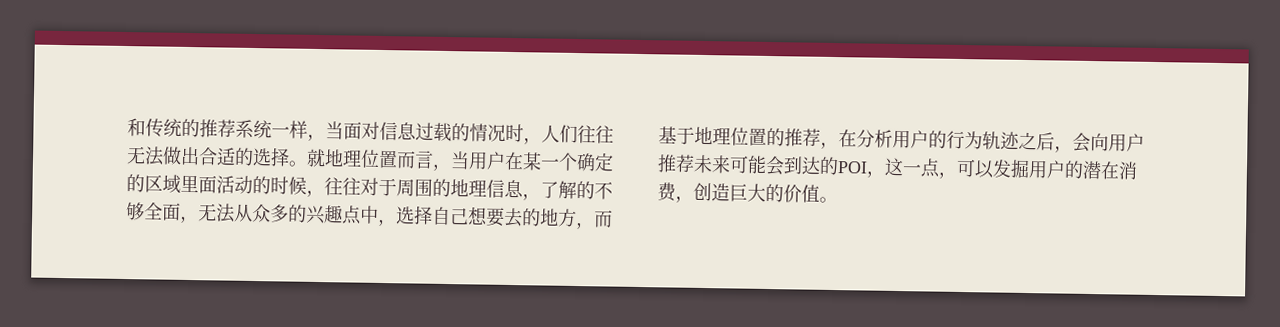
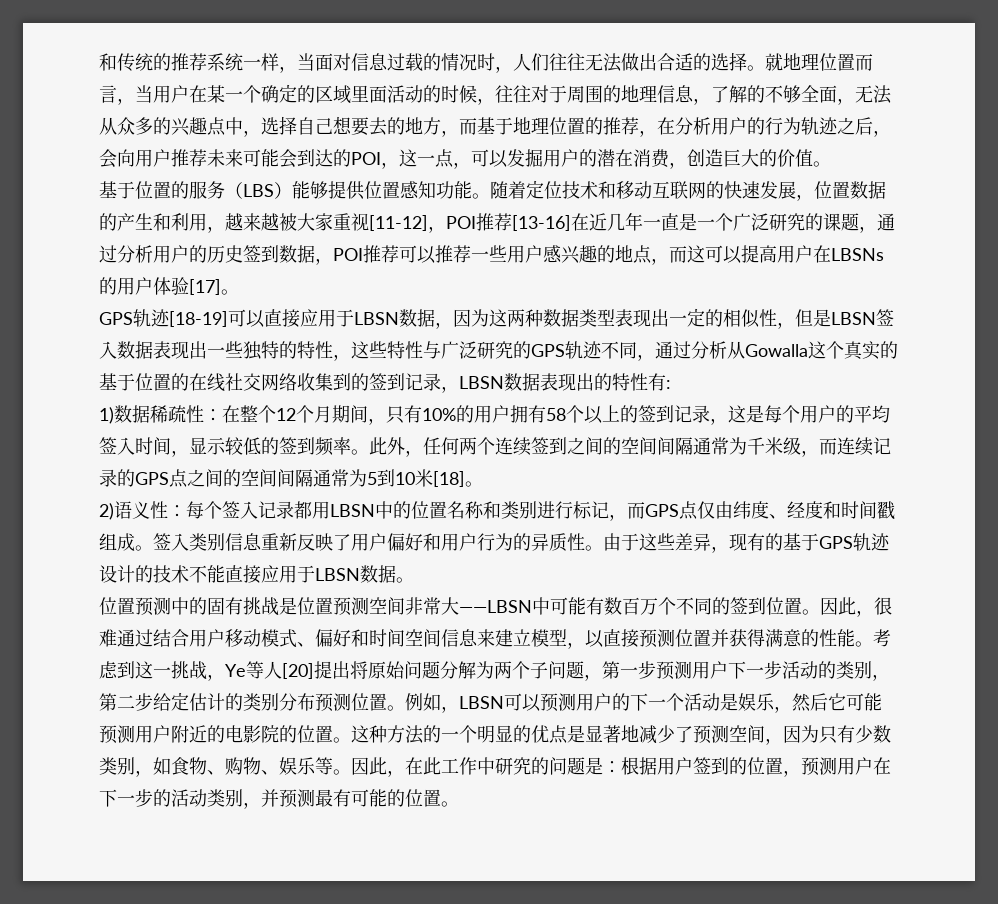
+ 基于位置的服务（LBS）能够提供位置感知功能。随着定位技术和移动互联网的快速发展，位置数据的产生和利用，越来越被大家重视[11-12]，POI推荐[13-16]在近几年一直是一个广泛研究的课题，通过分析用户的历史签到数据，POI推荐可以推荐一些用户感兴趣的地点，而这可以提高用户在LBSNs的用户体验[17]。
+ GPS轨迹[18-19]可以直接应用于LBSN数据，因为这两种数据类型表现出一定的相似性，但是LBSN签入数据表现出一些独特的特性，这些特性与广泛研究的GPS轨迹不同，通过分析从Gowalla这个真实的基于位置的在线社交网络收集到的签到记录，LBSN数据表现出的特性有:
+ 1)数据稀疏性：在整个12个月期间，只有10%的用户拥有58个以上的签到记录，这是每个用户的平均签入时间，显示较低的签到频率。此外，任何两个连续签到之间的空间间隔通常为千米级，而连续记录的GPS点之间的空间间隔通常为5到10米[18]。
+ 2)语义性：每个签入记录都用LBSN中的位置名称和类别进行标记，而GPS点仅由纬度、经度和时间戳组成。签入类别信息重新反映了用户偏好和用户行为的异质性。由于这些差异，现有的基于GPS轨迹设计的技术不能直接应用于LBSN数据。
+ 位置预测中的固有挑战是位置预测空间非常大——LBSN中可能有数百万个不同的签到位置。因此，很难通过结合用户移动模式、偏好和时间空间信息来建立模型，以直接预测位置并获得满意的性能。考虑到这一挑战，Ye等人[20]提出将原始问题分解为两个子问题，第一步预测用户下一步活动的类别，第二步给定估计的类别分布预测位置。例如，LBSN可以预测用户的下一个活动是娱乐，然后它可能预测用户附近的电影院的位置。这种方法的一个明显的优点是显著地减少了预测空间，因为只有少数类别，如食物、购物、娱乐等。因此，在此工作中研究的问题是：根据用户签到的位置，预测用户在下一步的活动类别，并预测最有可能的位置。

